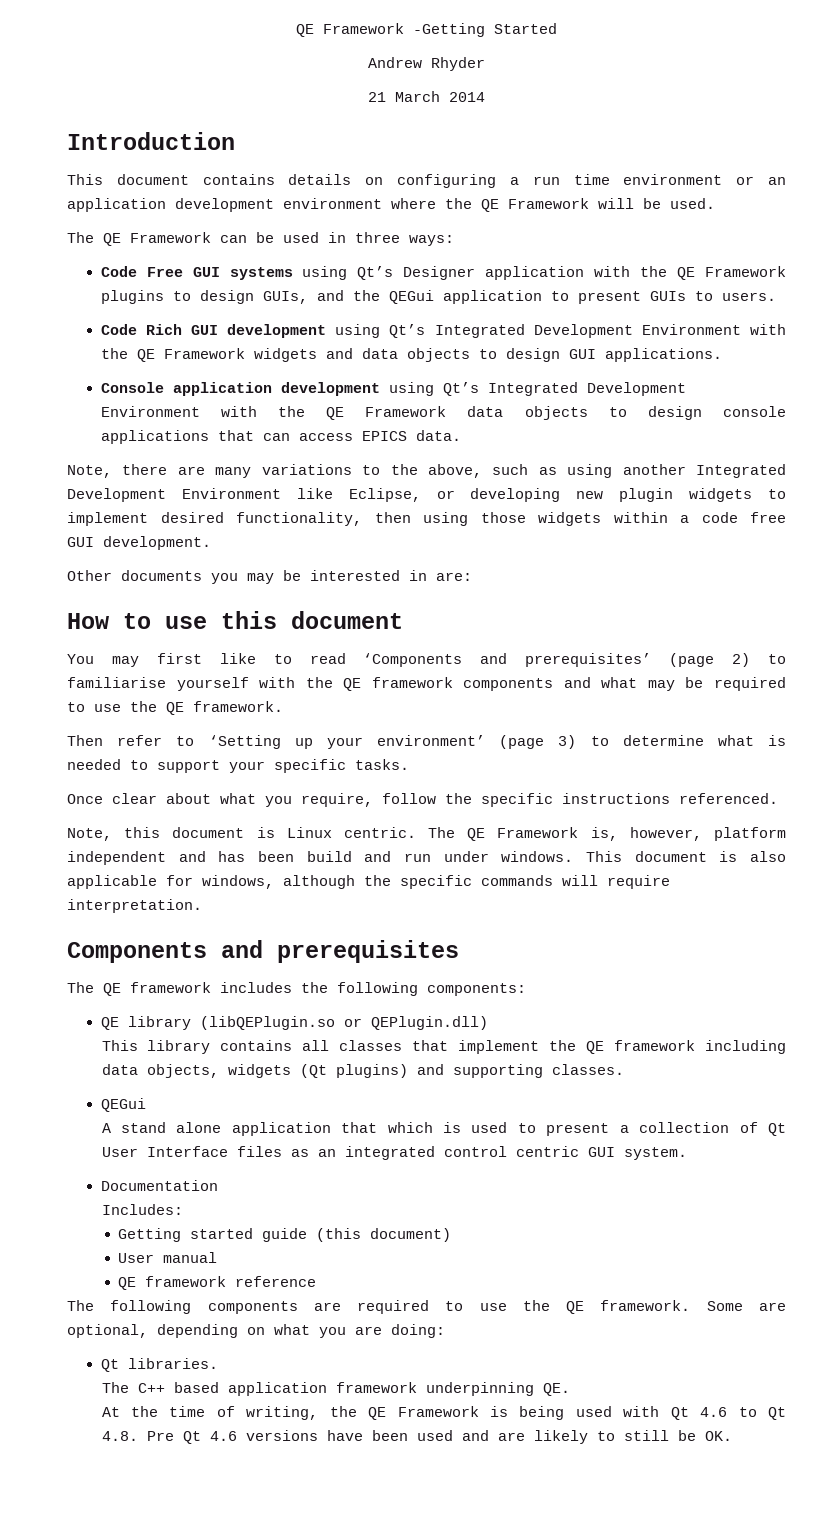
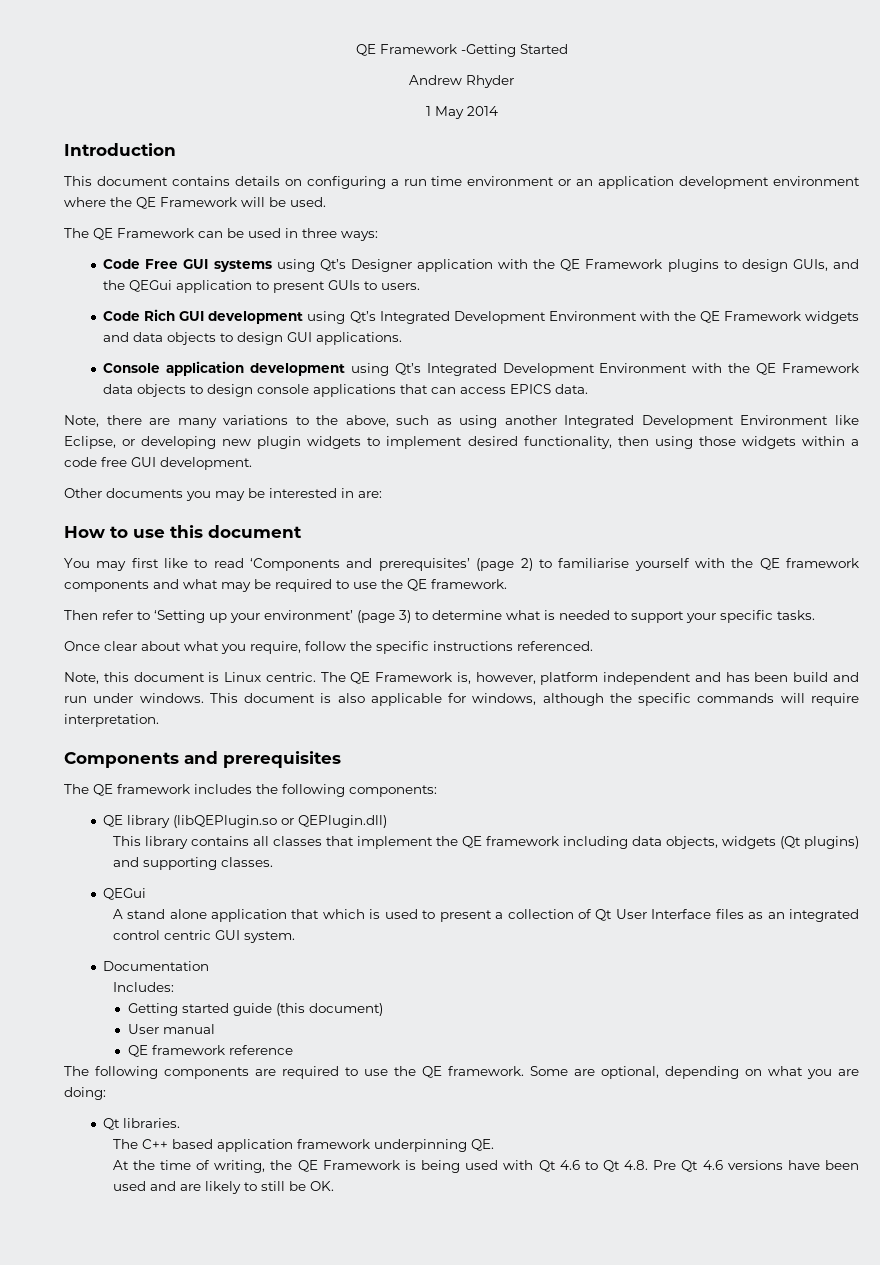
- 21 March 2014
+ 1 May 2014

